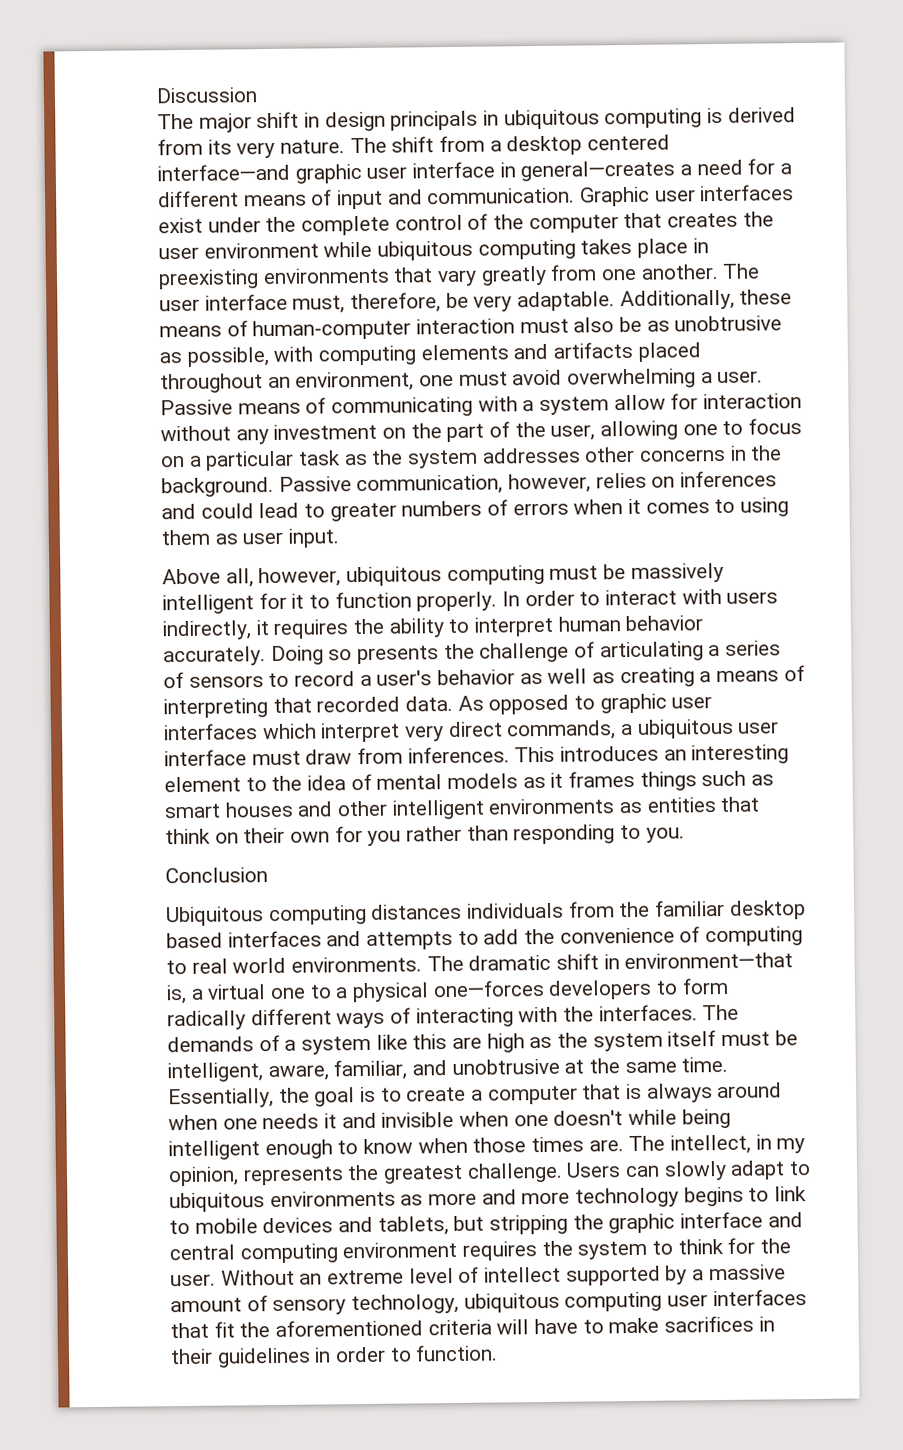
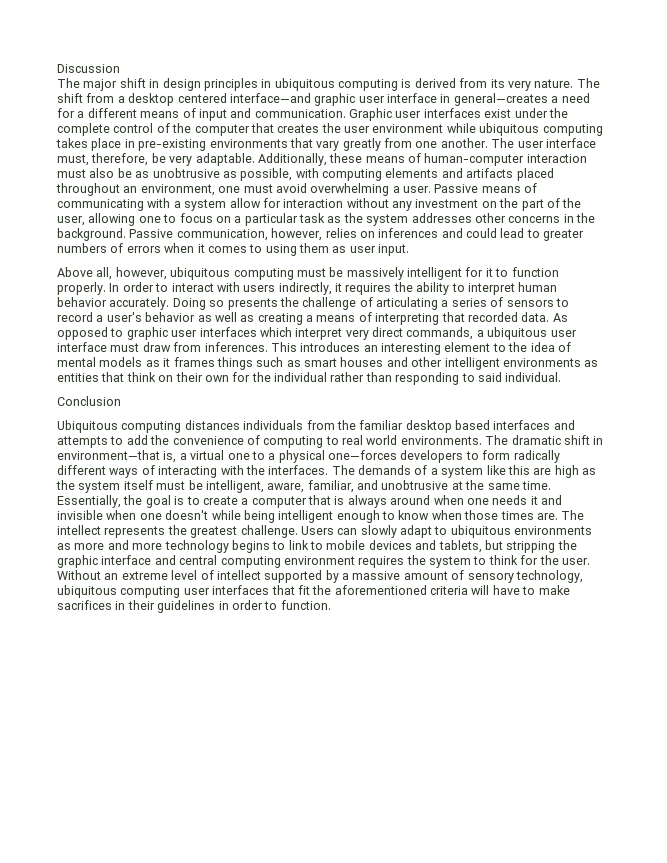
- The major shift in design principals in ubiquitous computing is derived from its very nature.
+ The major shift in design principles in ubiquitous computing is derived from its very nature.
- Graphic user interfaces exist under the complete control of the computer that creates the user environment while ubiquitous computing takes place in preexisting environments that vary greatly from one another.
+ Graphic user interfaces exist under the complete control of the computer that creates the user environment while ubiquitous computing takes place in pre-existing environments that vary greatly from one another.
- This introduces an interesting element to the idea of mental models as it frames things such as smart houses and other intelligent environments as entities that think on their own for you rather than responding to you.
+ This introduces an interesting element to the idea of mental models as it frames things such as smart houses and other intelligent environments as entities that think on their own for the individual rather than responding to said individual.
- The intellect, in my opinion, represents the greatest challenge.
+ The intellect represents the greatest challenge.

